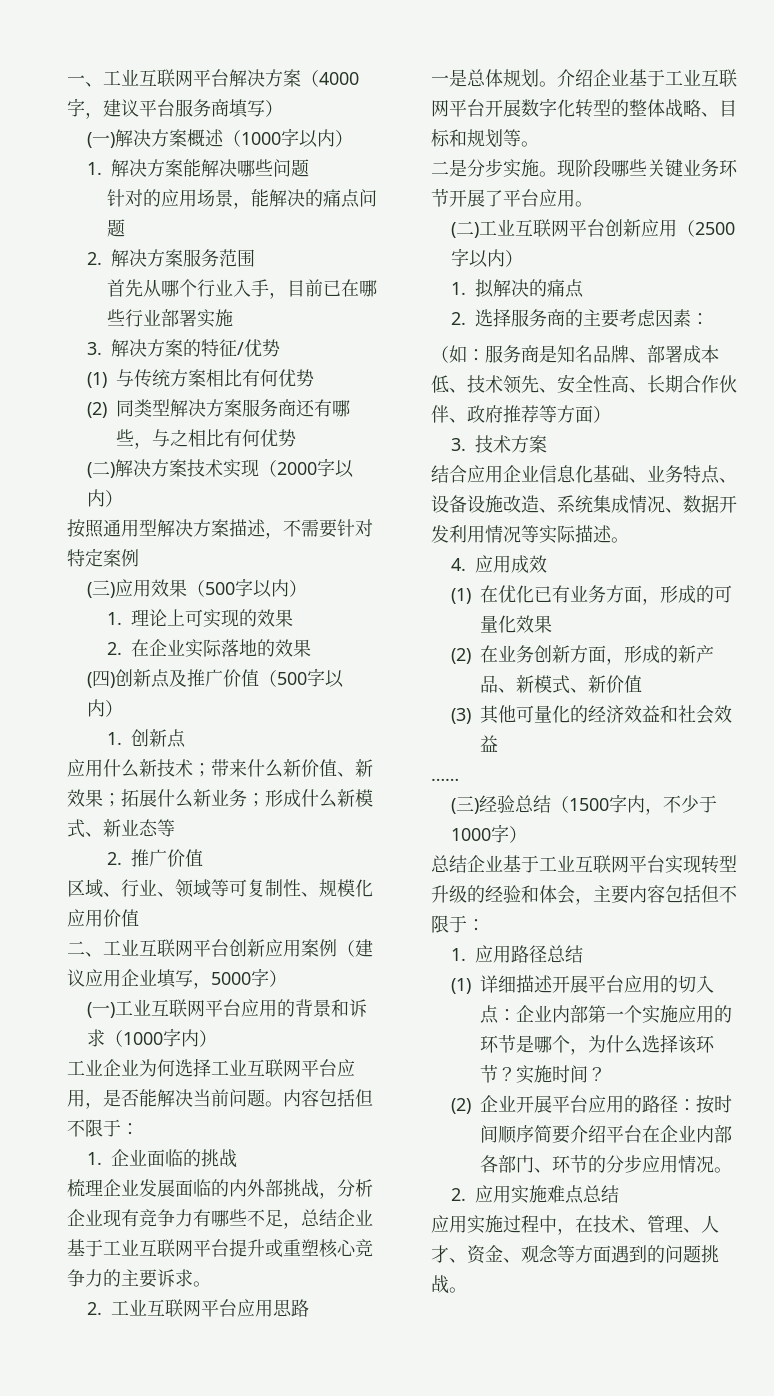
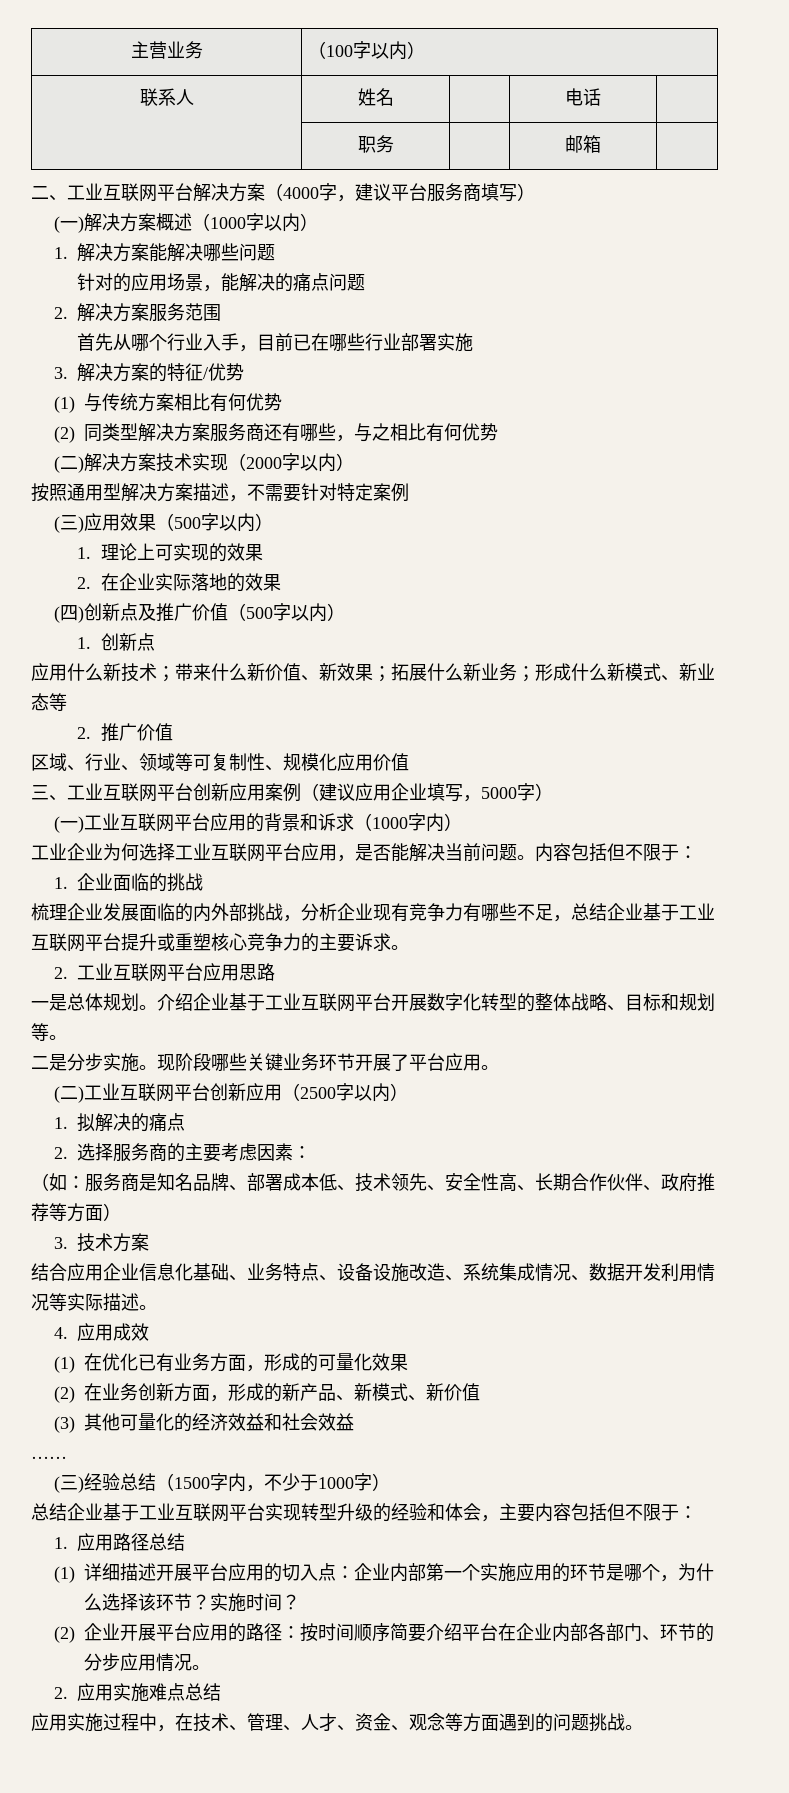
- 一、工业互联网平台解决方案（4000字，建议平台服务商填写）
+ 主营业务 | （100字以内）
+ 联系人 | 姓名 | | 电话 |
+ | 职务 | | 邮箱 |
+ 二、工业互联网平台解决方案（4000字，建议平台服务商填写）
- 二、工业互联网平台创新应用案例（建议应用企业填写，5000字）
+ 三、工业互联网平台创新应用案例（建议应用企业填写，5000字）

